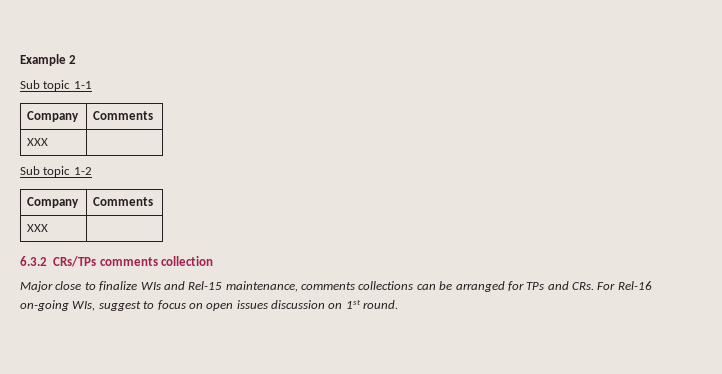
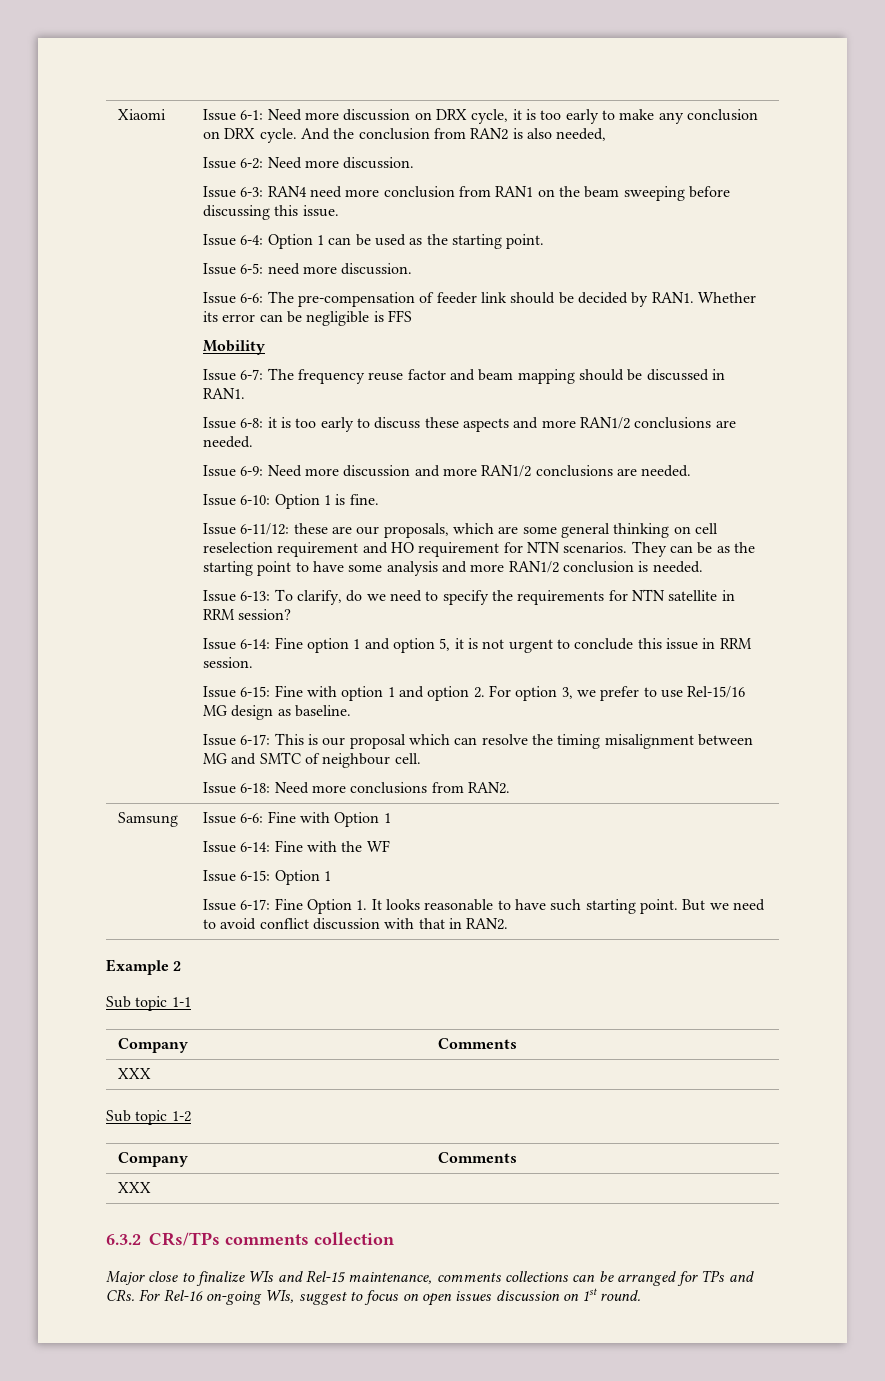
+ Xiaomi | Issue 6-1: Need more discussion on DRX cycle, it is too early to make any conclusion on DRX cycle. And the conclusion from RAN2 is also needed,
+ Issue 6-2: Need more discussion.
+ Issue 6-3: RAN4 need more conclusion from RAN1 on the beam sweeping before discussing this issue.
+ Issue 6-4: Option 1 can be used as the starting point.
+ Issue 6-5: need more discussion.
+ Issue 6-6: The pre-compensation of feeder link should be decided by RAN1. Whether its error can be negligible is FFS
+ Mobility
+ Issue 6-7: The frequency reuse factor and beam mapping should be discussed in RAN1.
+ Issue 6-8: it is too early to discuss these aspects and more RAN1/2 conclusions are needed.
+ Issue 6-9: Need more discussion and more RAN1/2 conclusions are needed.
+ Issue 6-10: Option 1 is fine.
+ Issue 6-11/12: these are our proposals, which are some general thinking on cell reselection requirement and HO requirement for NTN scenarios. They can be as the starting point to have some analysis and more RAN1/2 conclusion is needed.
+ Issue 6-13: To clarify, do we need to specify the requirements for NTN satellite in RRM session?
+ Issue 6-14: Fine option 1 and option 5, it is not urgent to conclude this issue in RRM session.
+ Issue 6-15: Fine with option 1 and option 2. For option 3, we prefer to use Rel-15/16 MG design as baseline.
+ Issue 6-17: This is our proposal which can resolve the timing misalignment between MG and SMTC of neighbour cell.
+ Issue 6-18: Need more conclusions from RAN2.
+ Samsung | Issue 6-6: Fine with Option 1
+ Issue 6-14: Fine with the WF
+ Issue 6-15: Option 1
+ Issue 6-17: Fine Option 1. It looks reasonable to have such starting point. But we need to avoid conflict discussion with that in RAN2.

